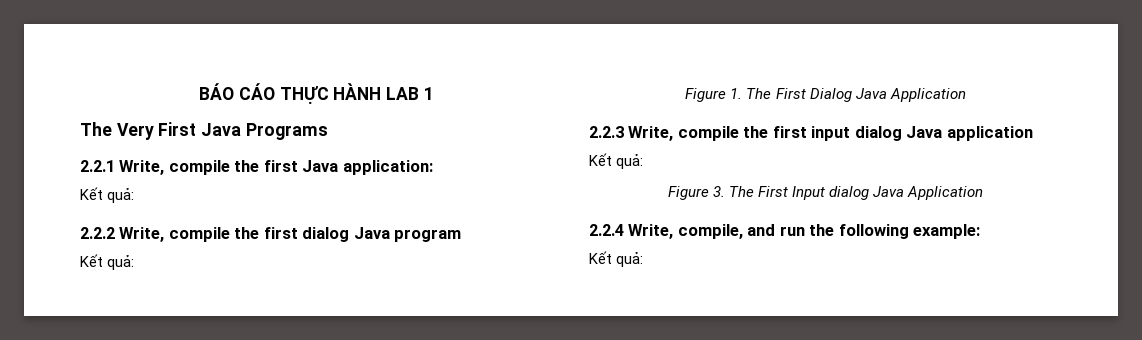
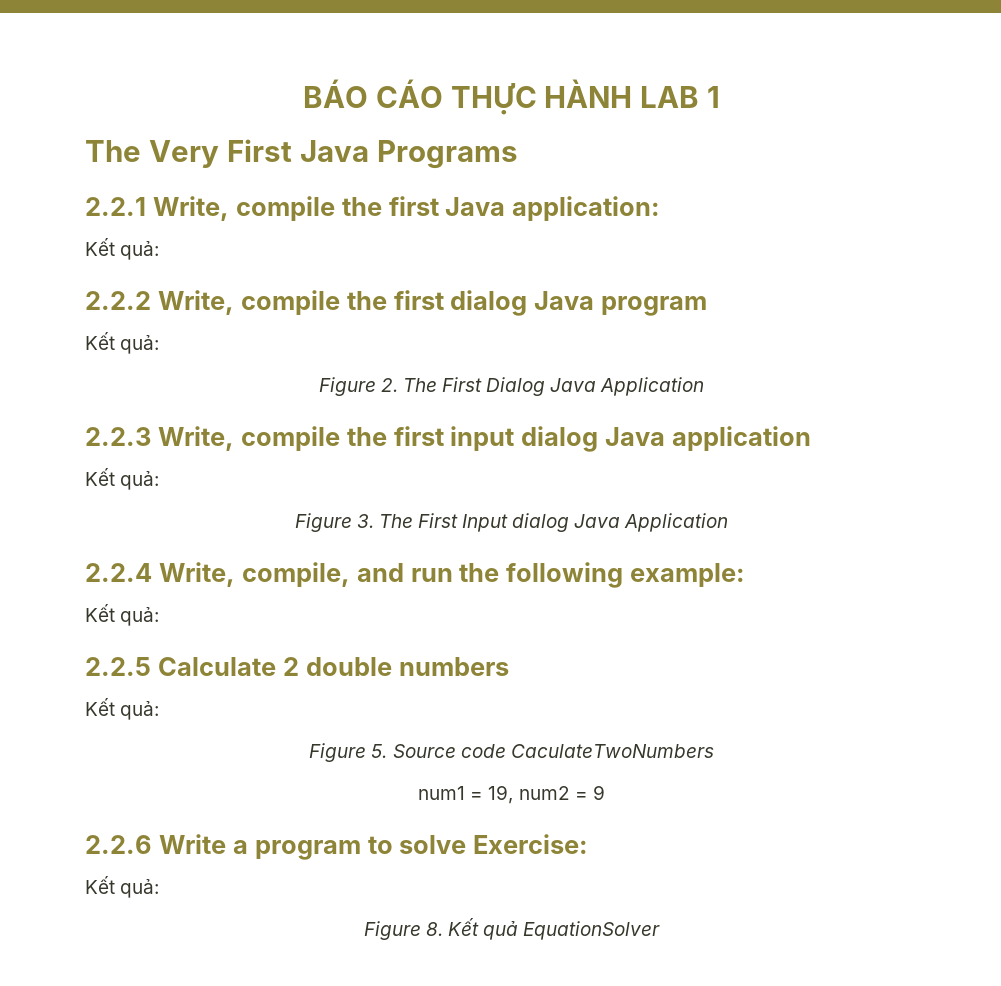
- Figure 1. The First Dialog Java Application
+ Figure 2. The First Dialog Java Application
+ 2.2.5 Calculate 2 double numbers
+ Kết quả:
+ Figure 5. Source code CaculateTwoNumbers
+ num1 = 19, num2 = 9
+ 2.2.6 Write a program to solve Exercise:
+ Kết quả:
+ Figure 8. Kết quả EquationSolver

